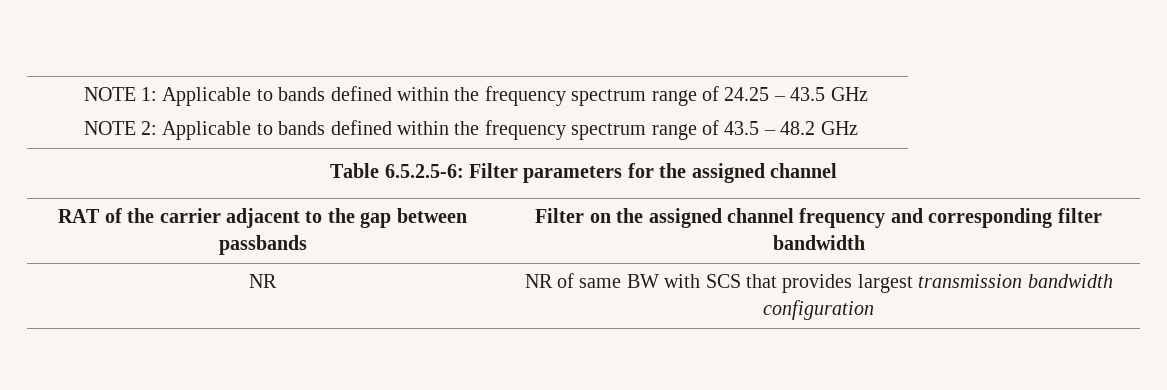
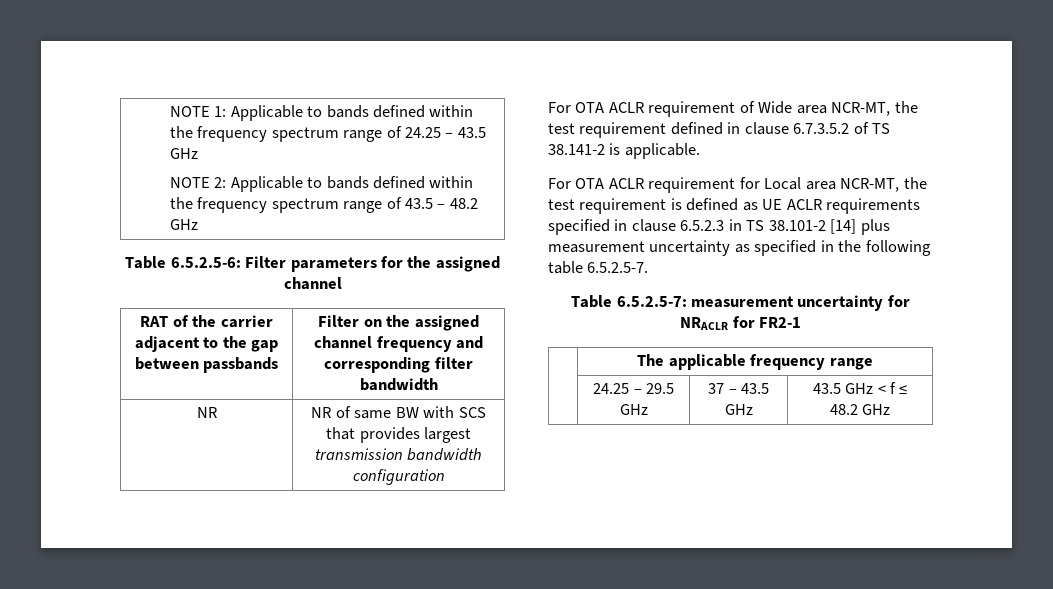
+ For OTA ACLR requirement of Wide area NCR-MT, the test requirement defined in clause 6.7.3.5.2 of TS 38.141-2 is applicable.
+ For OTA ACLR requirement for Local area NCR-MT, the test requirement is defined as UE ACLR requirements specified in clause 6.5.2.3 in TS 38.101-2 [14] plus measurement uncertainty as specified in the following table 6.5.2.5-7.
+ Table 6.5.2.5-7: measurement uncertainty for NRACLR for FR2-1
+ | The applicable frequency range
+ | 24.25 – 29.5 GHz | 37 – 43.5 GHz | 43.5 GHz < f ≤ 48.2 GHz

